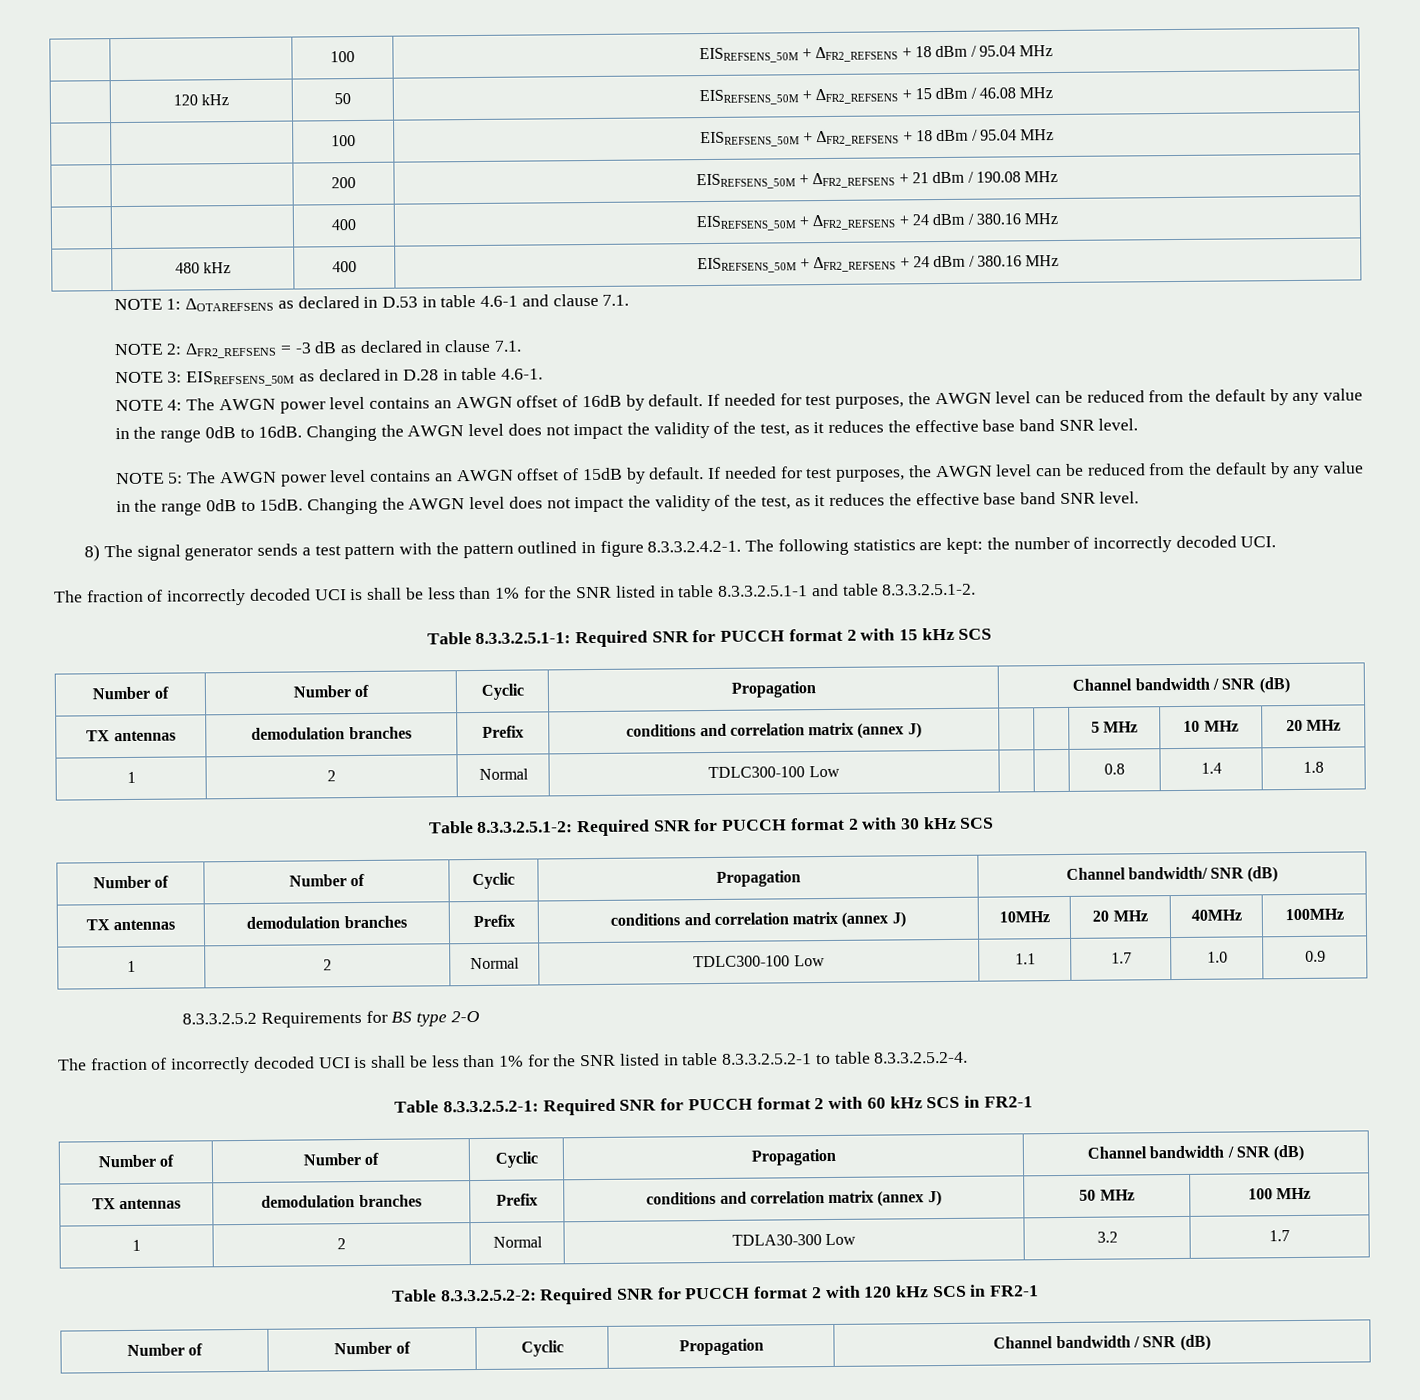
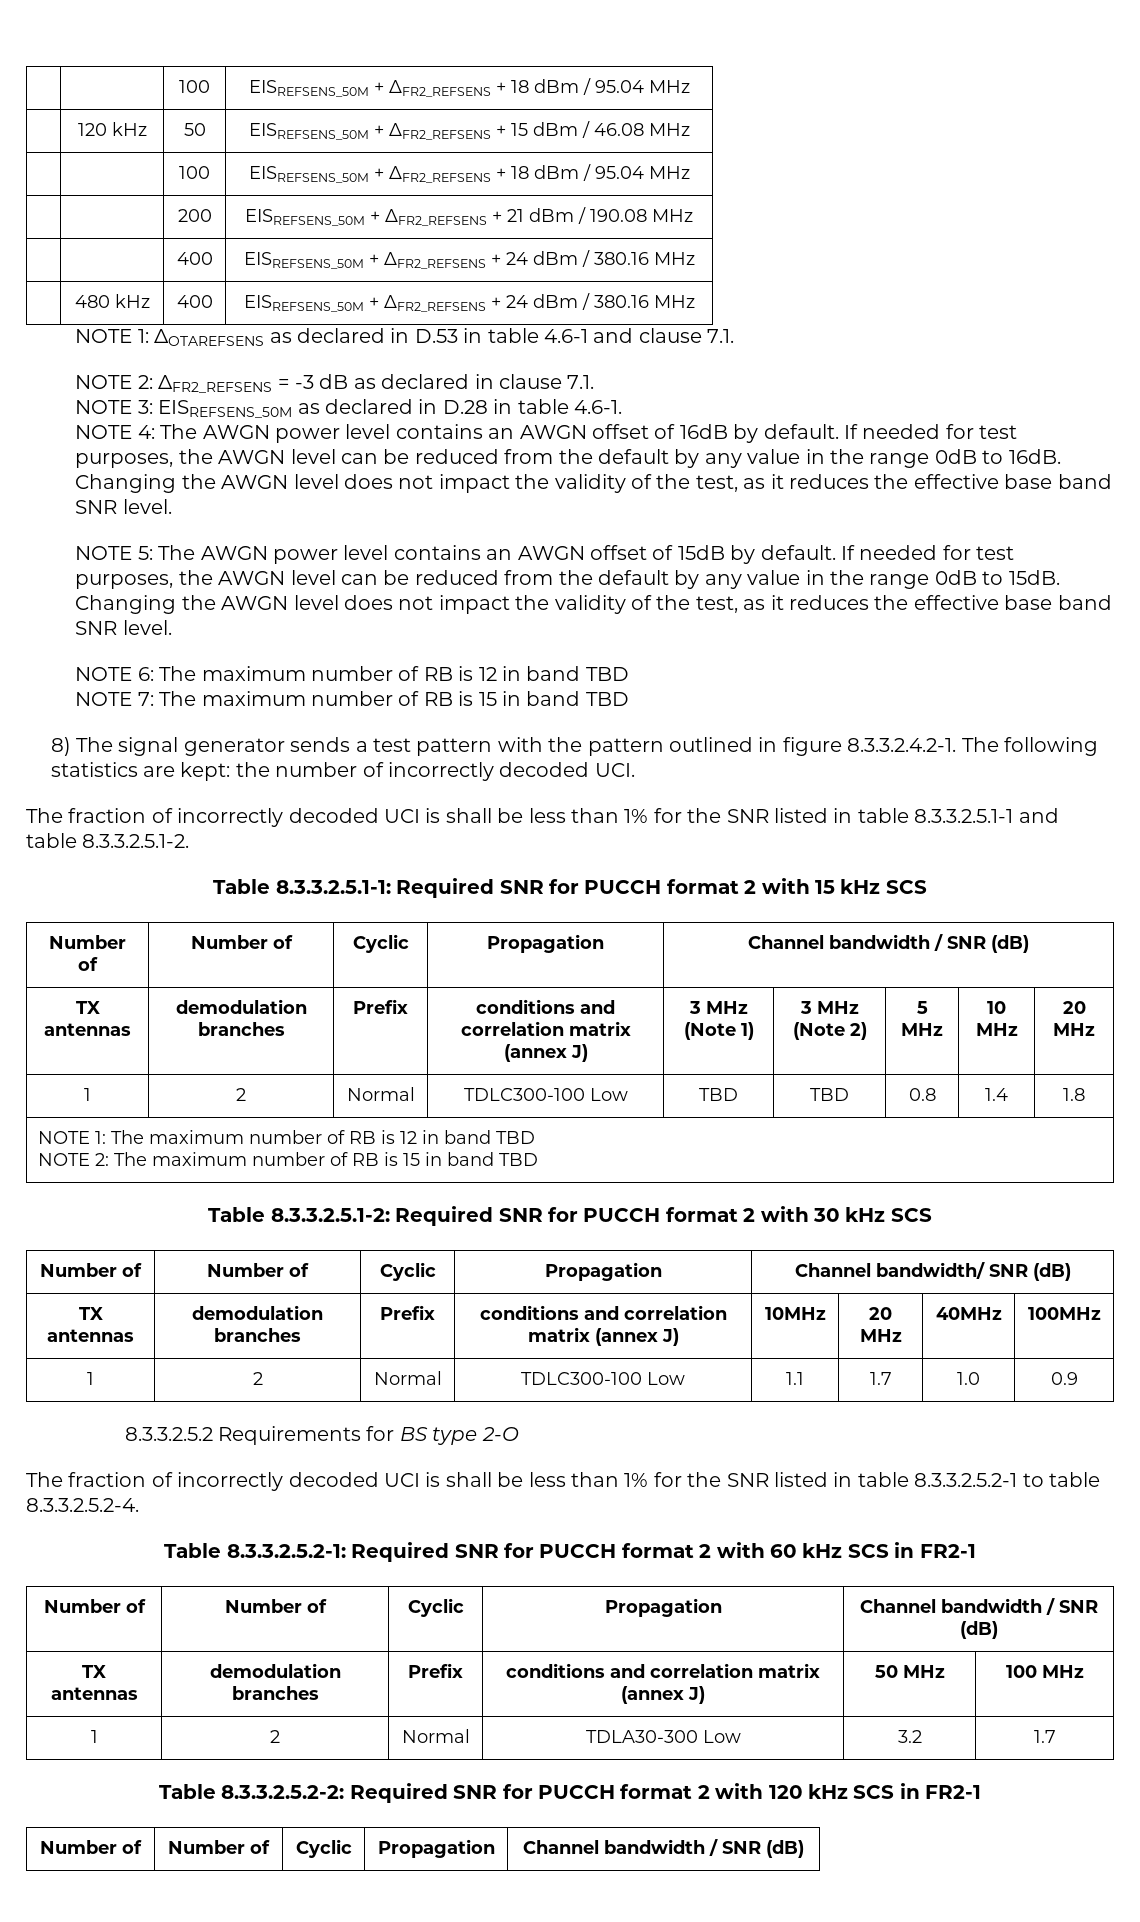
+ NOTE 6: The maximum number of RB is 12 in band TBD
+ NOTE 7: The maximum number of RB is 15 in band TBD
- TX antennas | demodulation branches | Prefix | conditions and correlation matrix (annex J) | | | 5 MHz | 10 MHz | 20 MHz
+ TX antennas | demodulation branches | Prefix | conditions and correlation matrix (annex J) | 3 MHz (Note 1) | 3 MHz (Note 2) | 5 MHz | 10 MHz | 20 MHz
- 1 | 2 | Normal | TDLC300-100 Low | | | 0.8 | 1.4 | 1.8
+ 1 | 2 | Normal | TDLC300-100 Low | TBD | TBD | 0.8 | 1.4 | 1.8
+ NOTE 1: The maximum number of RB is 12 in band TBD
+ NOTE 2: The maximum number of RB is 15 in band TBD

